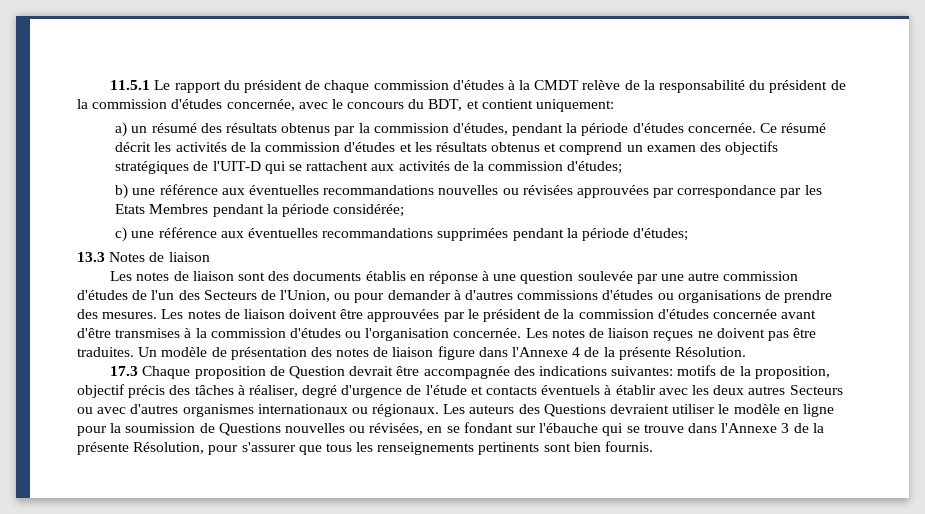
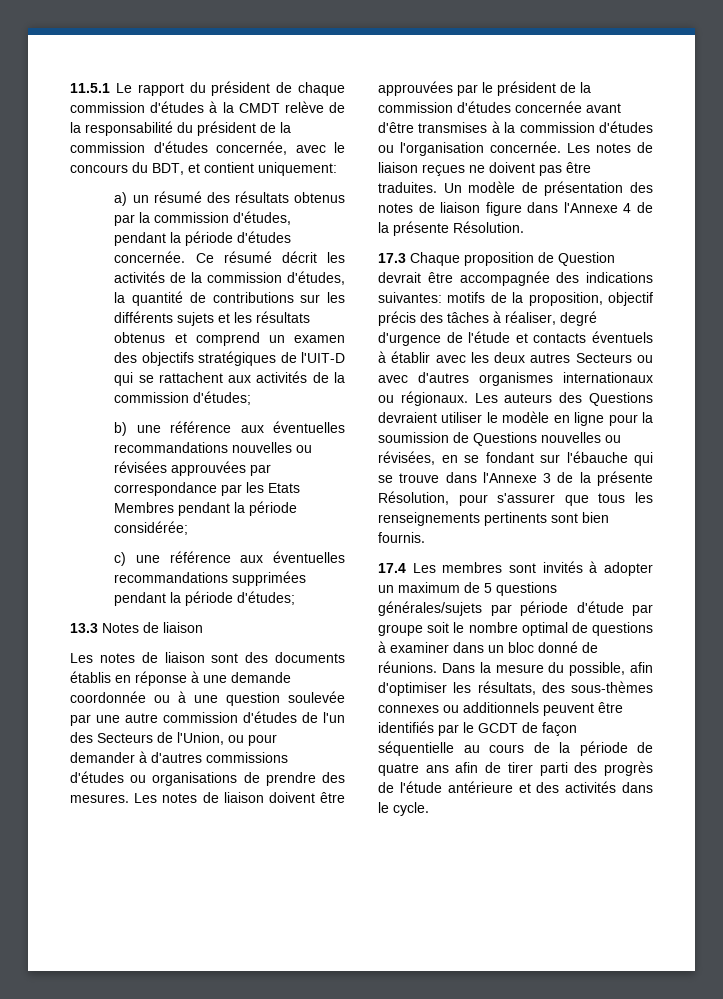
- Ce résumé décrit les activités de la commission d'études et les résultats obtenus et comprend un examen des objectifs stratégiques de l'UIT-D qui se rattachent aux activités de la commission d'études;
+ Ce résumé décrit les activités de la commission d'études, la quantité de contributions sur les différents sujets et les résultats obtenus et comprend un examen des objectifs stratégiques de l'UIT-D qui se rattachent aux activités de la commission d'études;
- Les notes de liaison sont des documents établis en réponse à une question soulevée par une autre commission d'études de l'un des Secteurs de l'Union, ou pour demander à d'autres commissions d'études ou organisations de prendre des mesures.
+ Les notes de liaison sont des documents établis en réponse à une demande coordonnée ou à une question soulevée par une autre commission d'études de l'un des Secteurs de l'Union, ou pour demander à d'autres commissions d'études ou organisations de prendre des mesures.
+ 17.4 Les membres sont invités à adopter un maximum de 5 questions générales/sujets par période d'étude par groupe soit le nombre optimal de questions à examiner dans un bloc donné de réunions. Dans la mesure du possible, afin d'optimiser les résultats, des sous-thèmes connexes ou additionnels peuvent être identifiés par le GCDT de façon séquentielle au cours de la période de quatre ans afin de tirer parti des progrès de l'étude antérieure et des activités dans le cycle.

